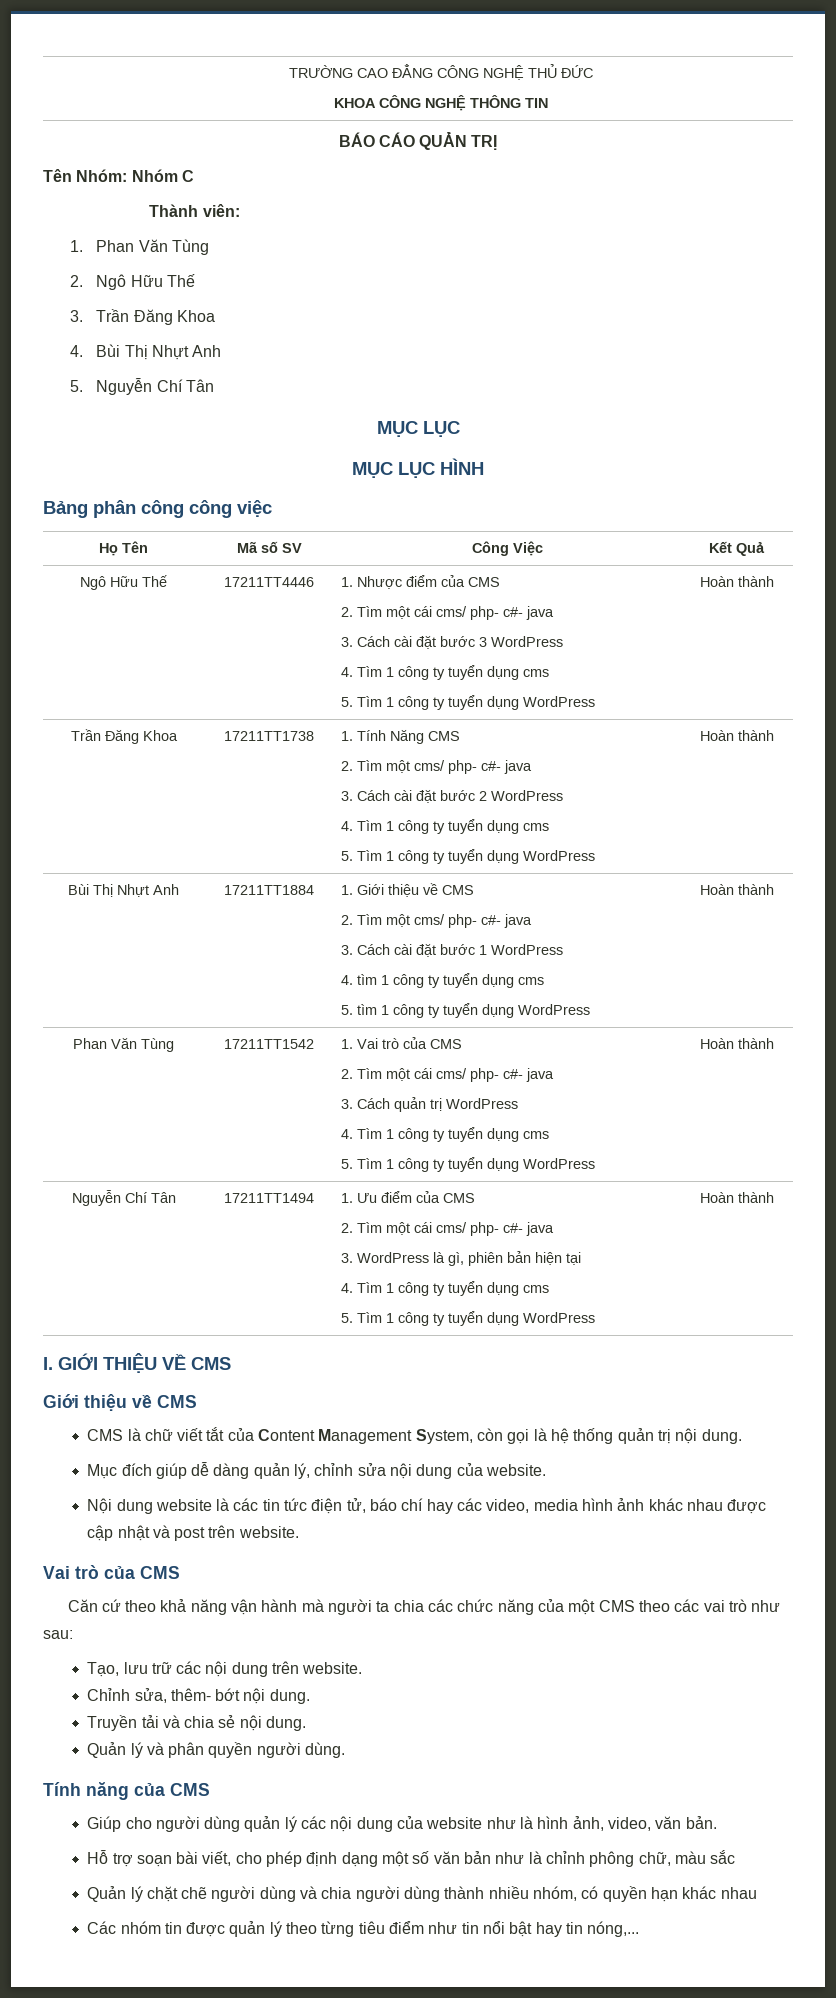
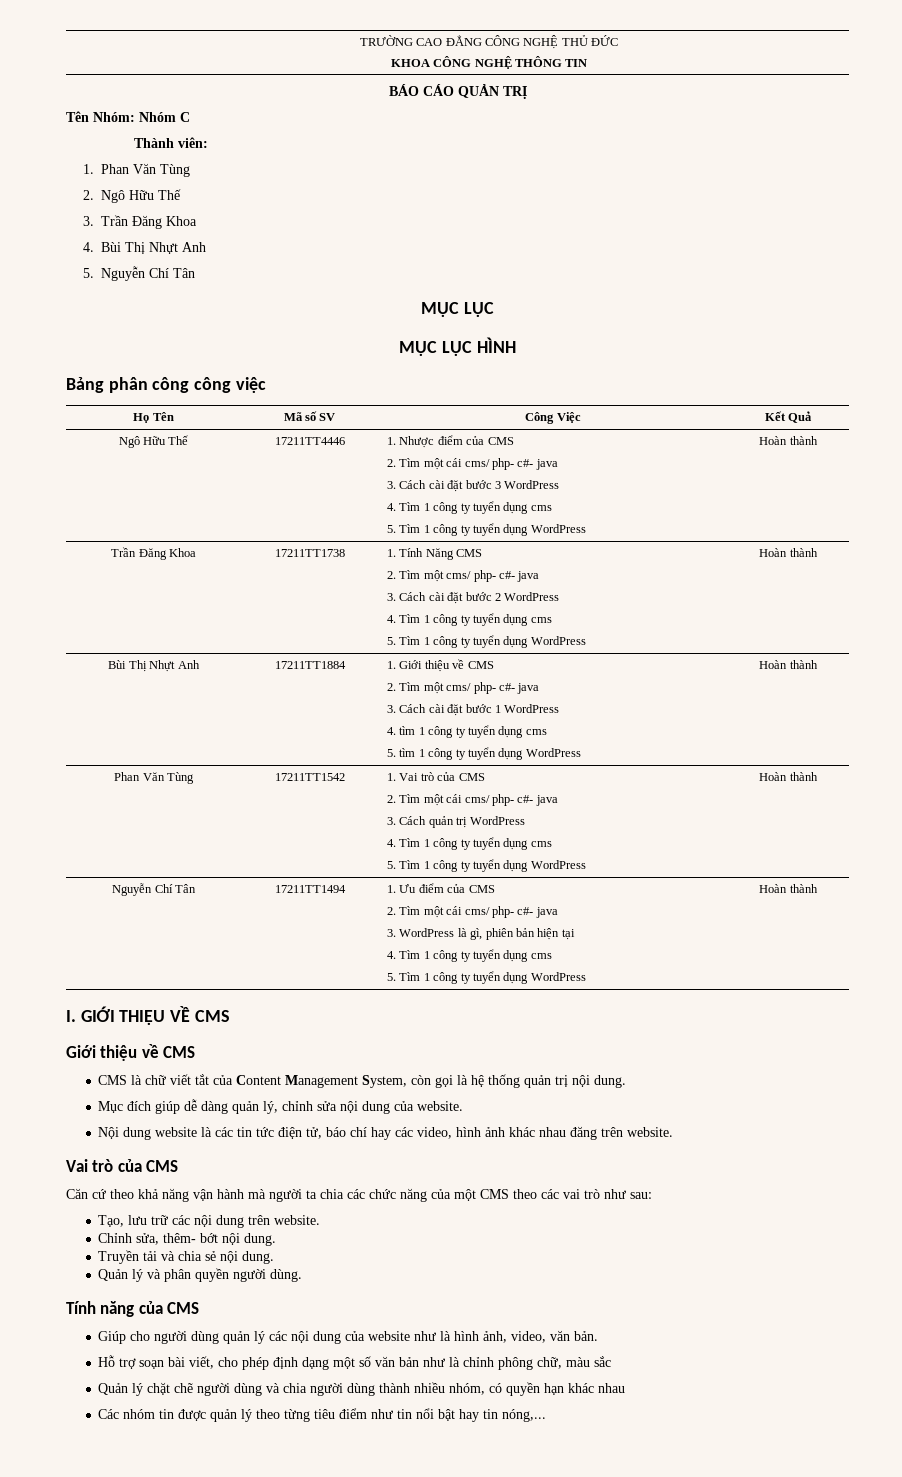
- Nội dung website là các tin tức điện tử, báo chí hay các video, media hình ảnh khác nhau được cập nhật và post trên website.
+ Nội dung website là các tin tức điện tử, báo chí hay các video, hình ảnh khác nhau đăng trên website.

